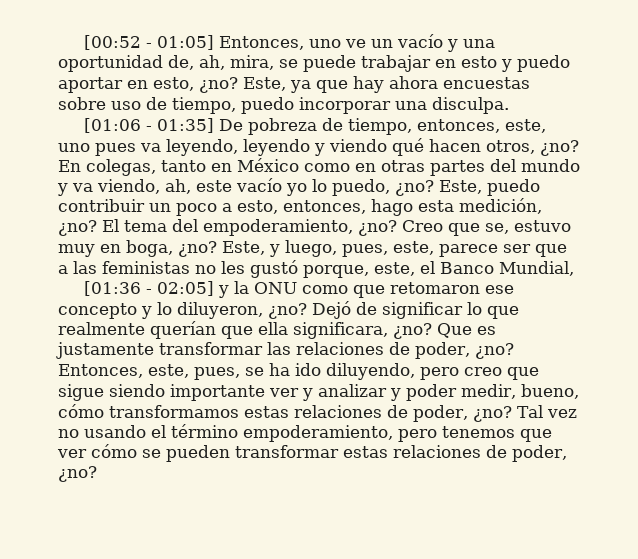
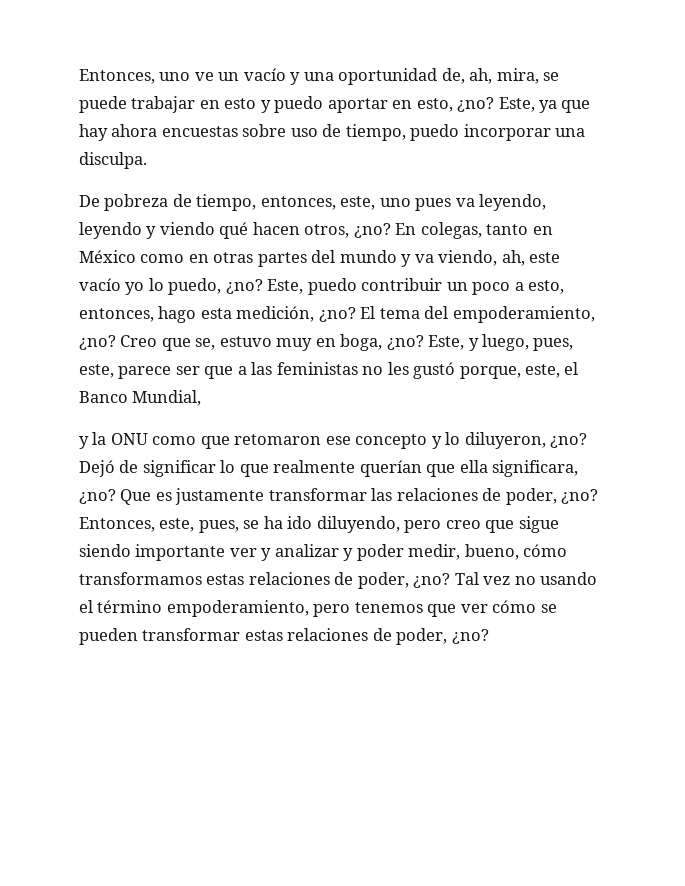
- [00:52 - 01:05] Entonces, uno ve un vacío y una oportunidad de, ah, mira, se puede trabajar en esto y puedo aportar en esto, ¿no?
+ Entonces, uno ve un vacío y una oportunidad de, ah, mira, se puede trabajar en esto y puedo aportar en esto, ¿no?
- [01:06 - 01:35] De pobreza de tiempo, entonces, este, uno pues va leyendo, leyendo y viendo qué hacen otros, ¿no?
+ De pobreza de tiempo, entonces, este, uno pues va leyendo, leyendo y viendo qué hacen otros, ¿no?
- [01:36 - 02:05] y la ONU como que retomaron ese concepto y lo diluyeron, ¿no?
+ y la ONU como que retomaron ese concepto y lo diluyeron, ¿no?

